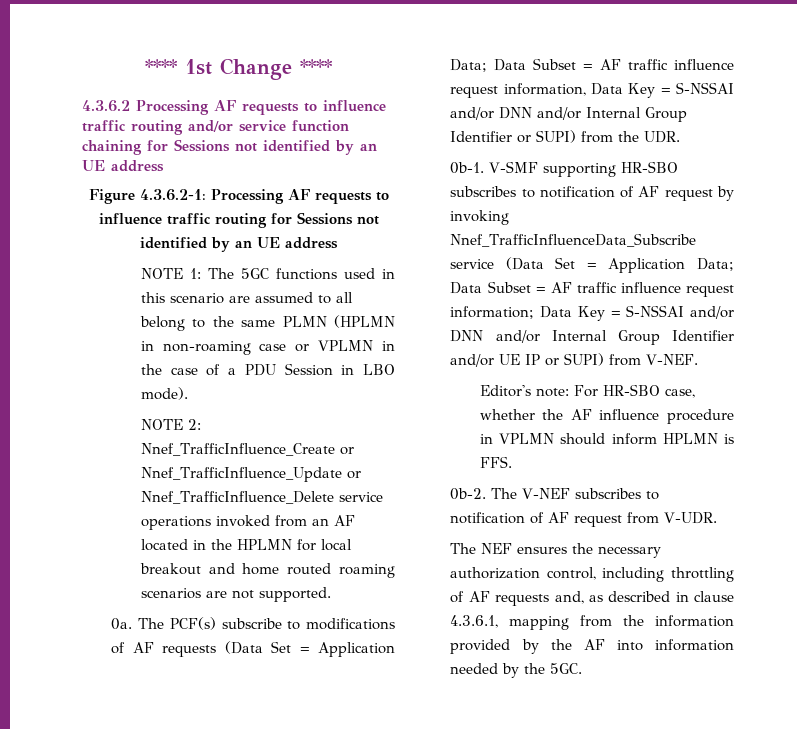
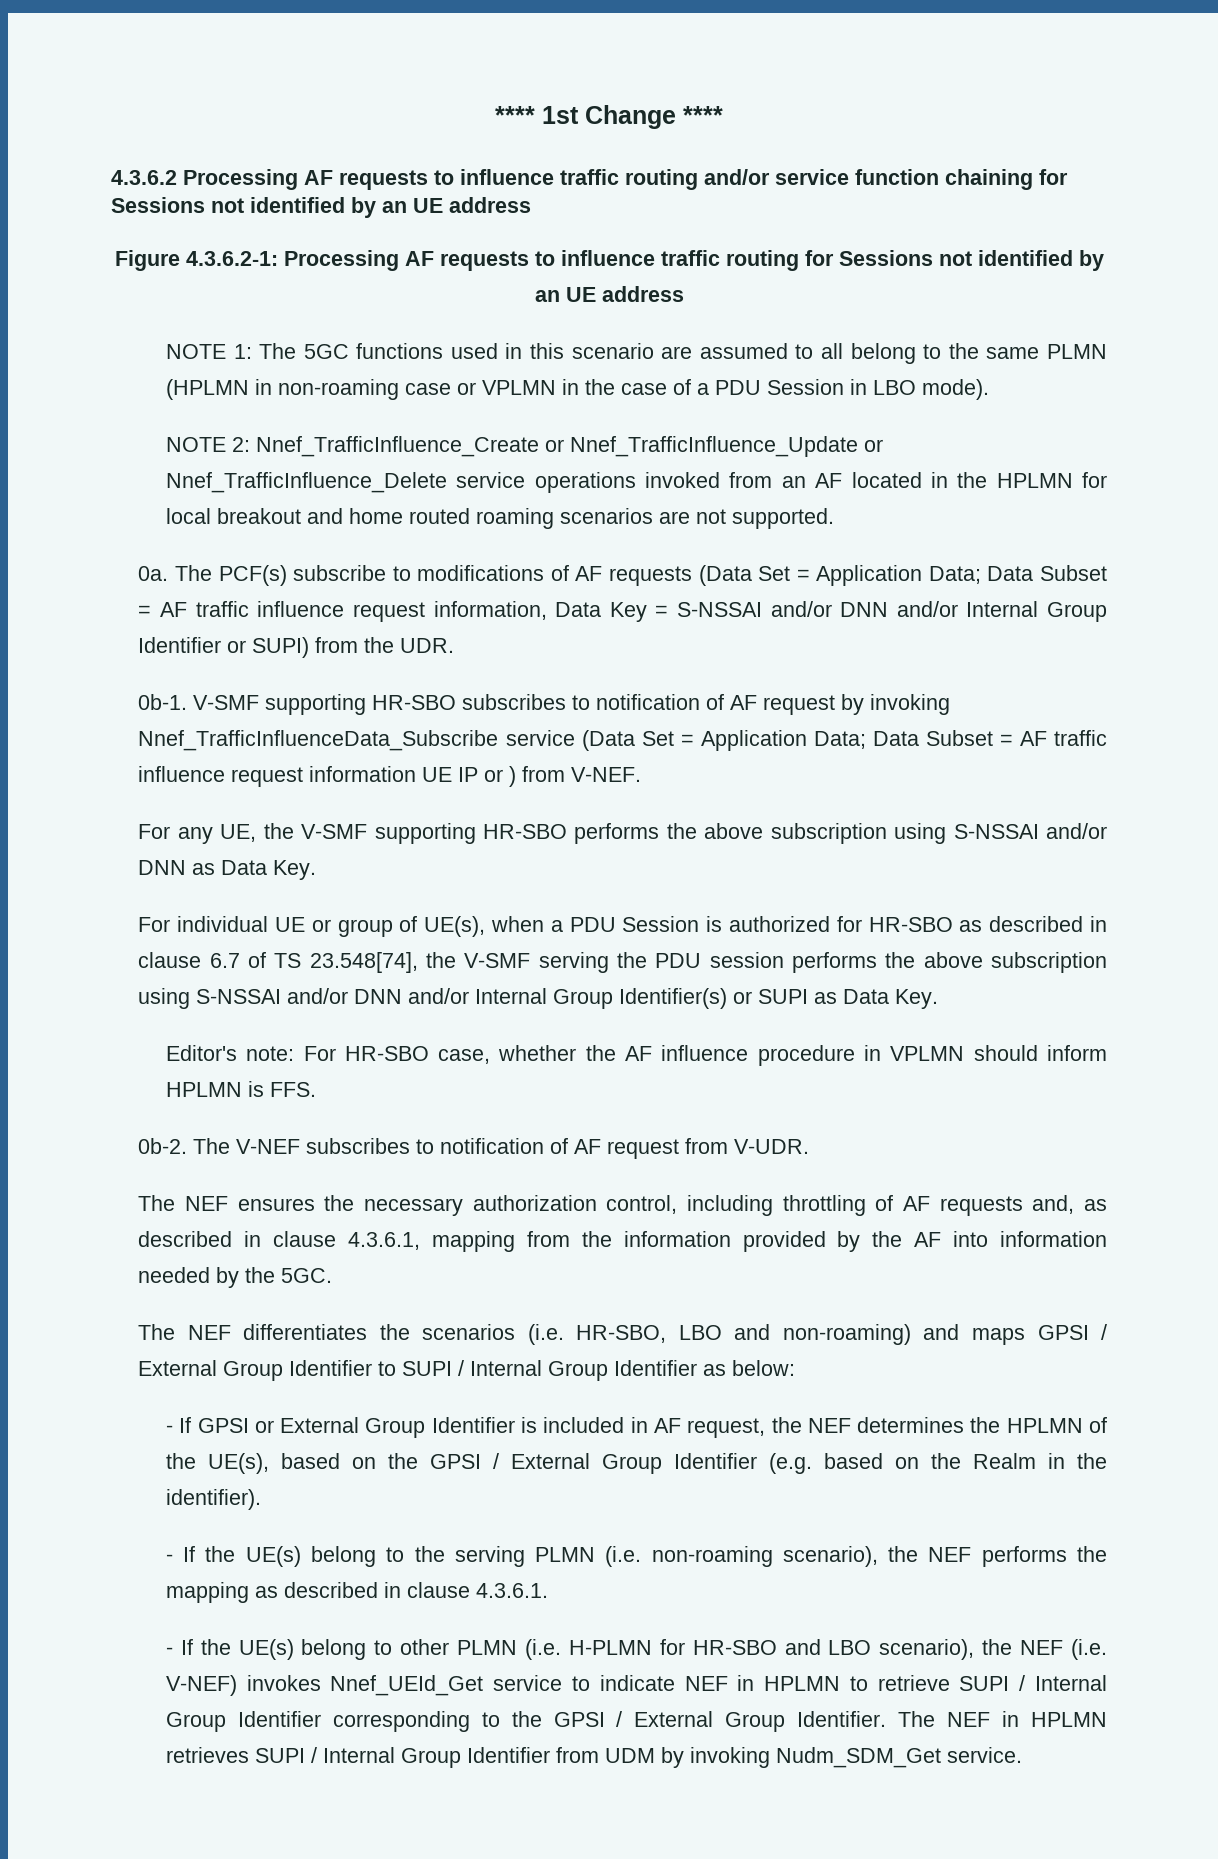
- V-SMF supporting HR-SBO subscribes to notification of AF request by invoking Nnef_TrafficInfluenceData_Subscribe service (Data Set = Application Data; Data Subset = AF traffic influence request information; Data Key = S-NSSAI and/or DNN and/or Internal Group Identifier and/or UE IP or SUPI) from V-NEF.
+ V-SMF supporting HR-SBO subscribes to notification of AF request by invoking Nnef_TrafficInfluenceData_Subscribe service (Data Set = Application Data; Data Subset = AF traffic influence request information UE IP or ) from V-NEF.
+ For any UE, the V-SMF supporting HR-SBO performs the above subscription using S-NSSAI and/or DNN as Data Key.
+ For individual UE or group of UE(s), when a PDU Session is authorized for HR-SBO as described in clause 6.7 of TS 23.548[74], the V-SMF serving the PDU session performs the above subscription using S-NSSAI and/or DNN and/or Internal Group Identifier(s) or SUPI as Data Key.
+ The NEF differentiates the scenarios (i.e. HR-SBO, LBO and non-roaming) and maps GPSI / External Group Identifier to SUPI / Internal Group Identifier as below:
+ - If GPSI or External Group Identifier is included in AF request, the NEF determines the HPLMN of the UE(s), based on the GPSI / External Group Identifier (e.g. based on the Realm in the identifier).
+ - If the UE(s) belong to the serving PLMN (i.e. non-roaming scenario), the NEF performs the mapping as described in clause 4.3.6.1.
+ - If the UE(s) belong to other PLMN (i.e. H-PLMN for HR-SBO and LBO scenario), the NEF (i.e. V-NEF) invokes Nnef_UEId_Get service to indicate NEF in HPLMN to retrieve SUPI / Internal Group Identifier corresponding to the GPSI / External Group Identifier. The NEF in HPLMN retrieves SUPI / Internal Group Identifier from UDM by invoking Nudm_SDM_Get service.

